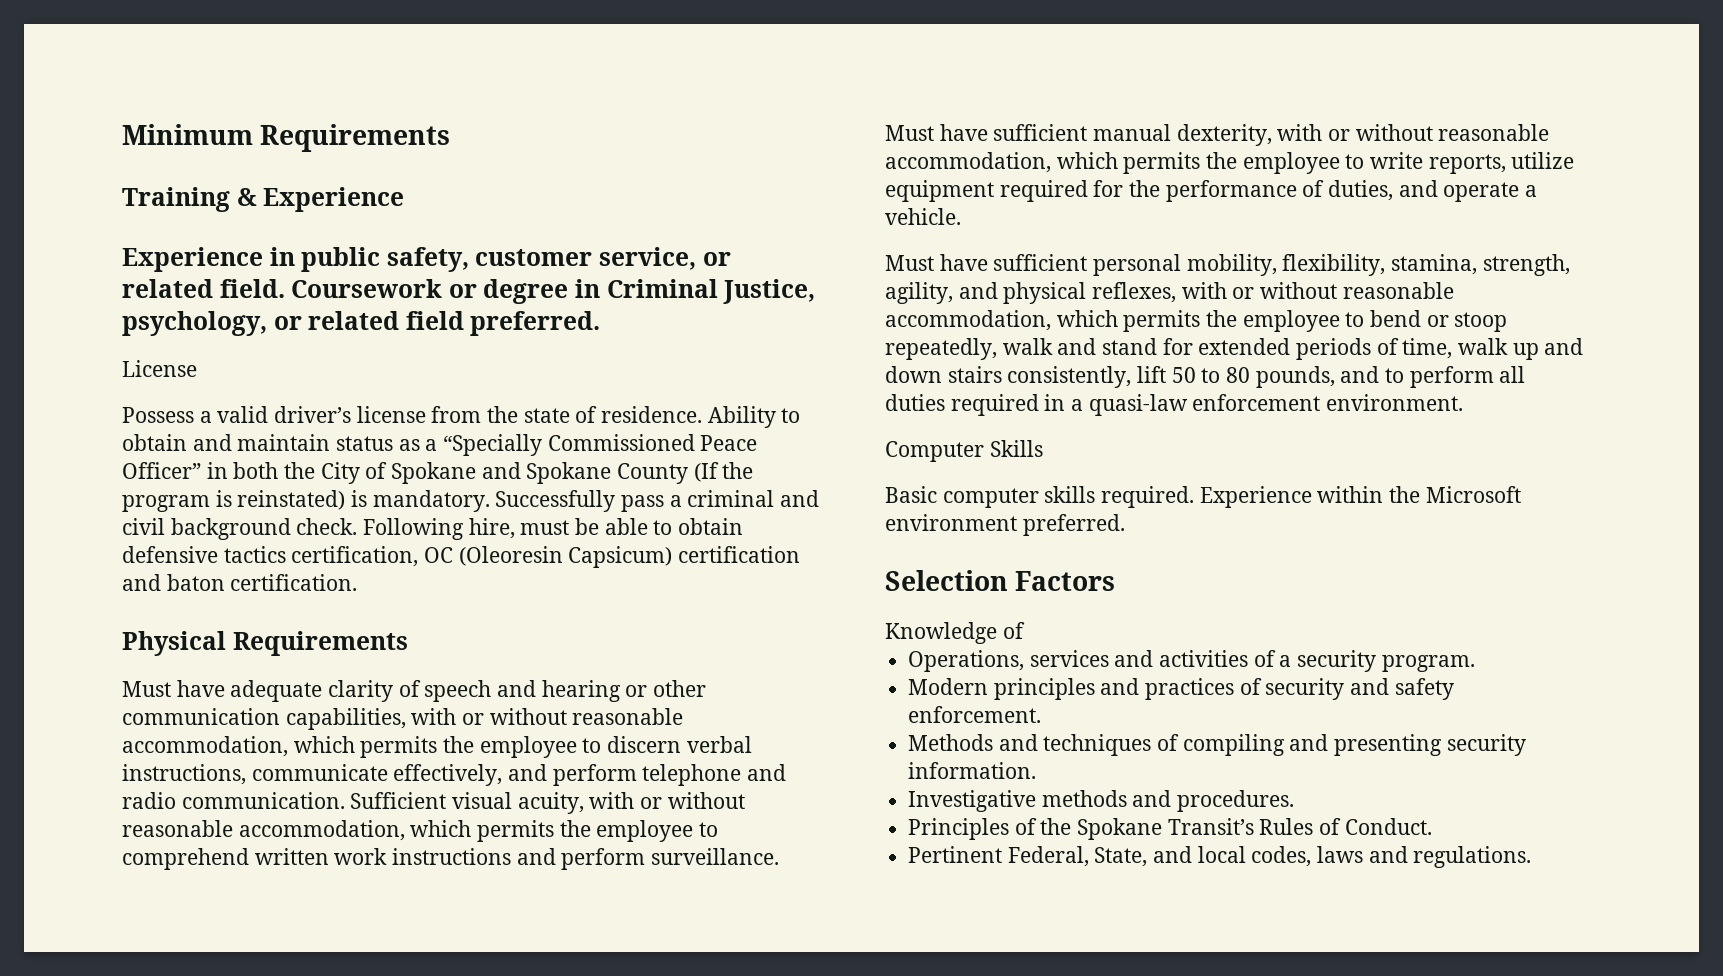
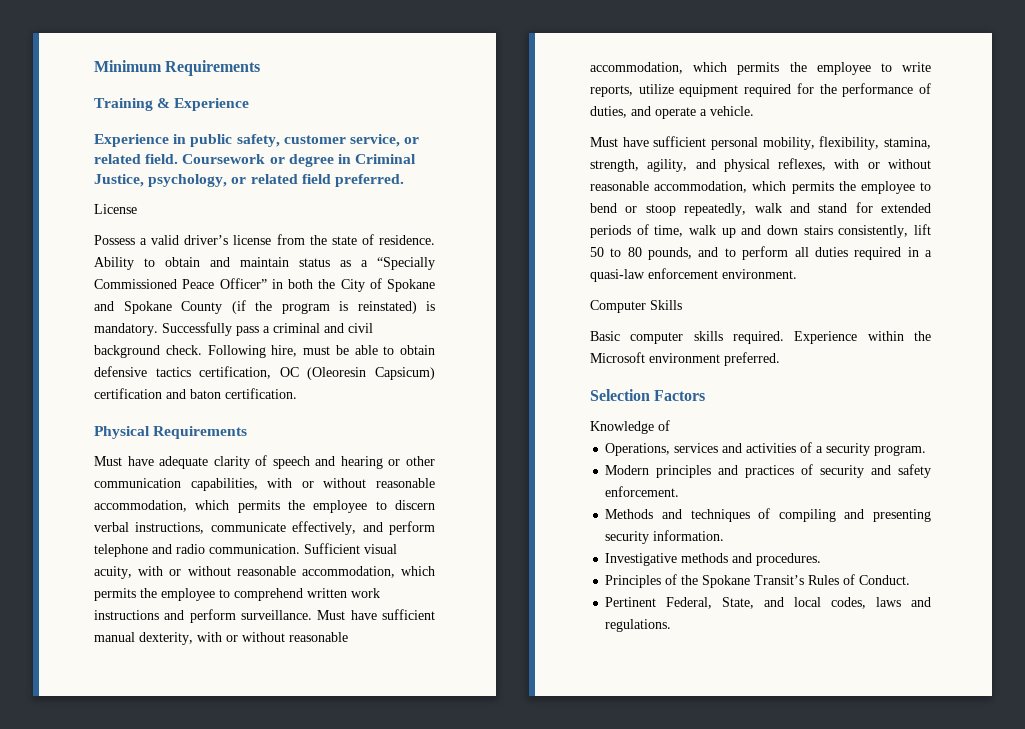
- Ability to obtain and maintain status as a “Specially Commissioned Peace Officer” in both the City of Spokane and Spokane County (If the program is reinstated) is mandatory.
+ Ability to obtain and maintain status as a “Specially Commissioned Peace Officer” in both the City of Spokane and Spokane County (if the program is reinstated) is mandatory.

